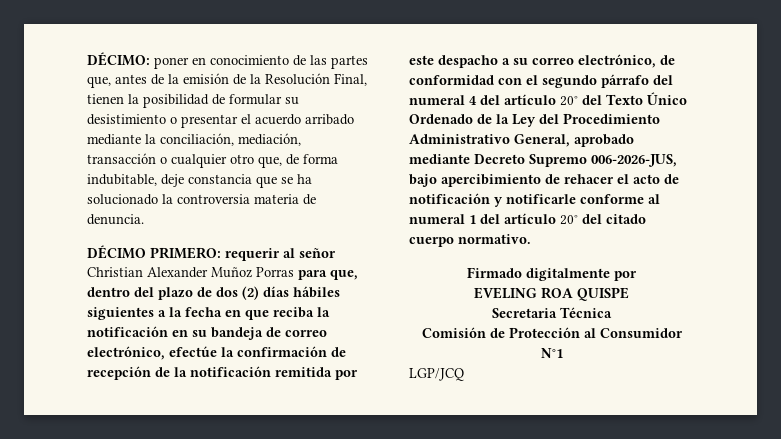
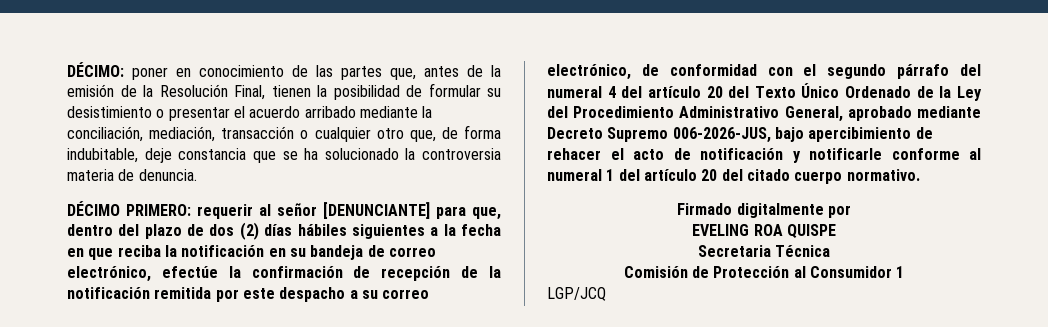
- requerir al señor Christian Alexander Muñoz Porras para que, dentro del plazo de dos (2) días hábiles siguientes a la fecha en que reciba la notificación en su bandeja de correo electrónico, efectúe la confirmación de recepción de la notificación remitida por este despacho a su correo electrónico, de conformidad con el segundo párrafo del numeral 4 del artículo 20° del Texto Único Ordenado de la Ley del Procedimiento Administrativo General, aprobado mediante Decreto Supremo 006-2026-JUS, bajo apercibimiento de rehacer el acto de notificación y notificarle conforme al numeral 1 del artículo 20° del citado cuerpo normativo.
+ requerir al señor [DENUNCIANTE] para que, dentro del plazo de dos (2) días hábiles siguientes a la fecha en que reciba la notificación en su bandeja de correo electrónico, efectúe la confirmación de recepción de la notificación remitida por este despacho a su correo electrónico, de conformidad con el segundo párrafo del numeral 4 del artículo 20 del Texto Único Ordenado de la Ley del Procedimiento Administrativo General, aprobado mediante Decreto Supremo 006-2026-JUS, bajo apercibimiento de rehacer el acto de notificación y notificarle conforme al numeral 1 del artículo 20 del citado cuerpo normativo.
- Comisión de Protección al Consumidor N°1
+ Comisión de Protección al Consumidor 1

